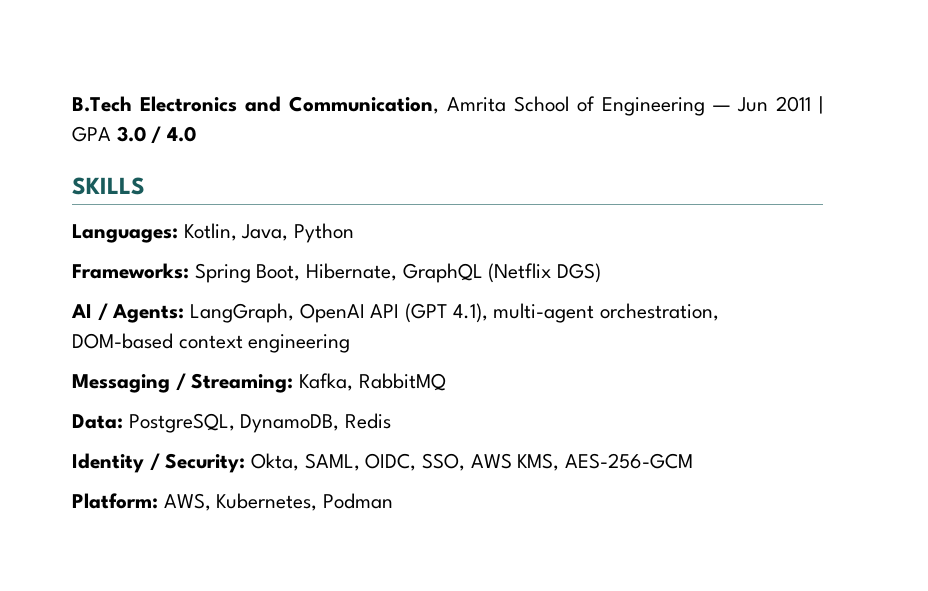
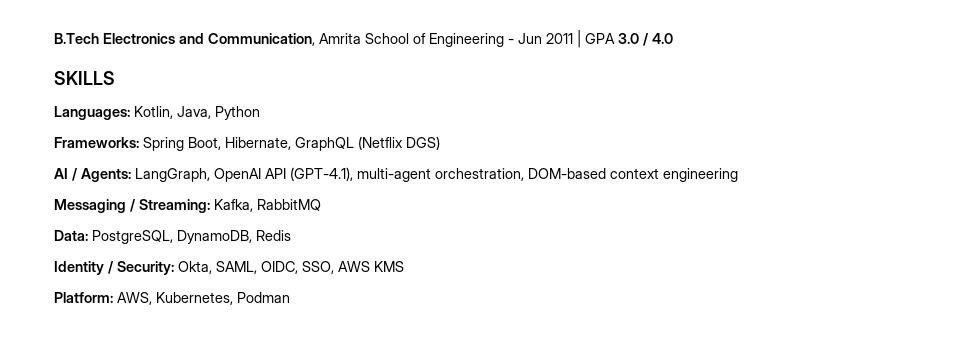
- B.Tech Electronics and Communication, Amrita School of Engineering — Jun 2011 | GPA 3.0 / 4.0
+ B.Tech Electronics and Communication, Amrita School of Engineering - Jun 2011 | GPA 3.0 / 4.0
- AI / Agents: LangGraph, OpenAI API (GPT 4.1), multi-agent orchestration, DOM-based context engineering
+ AI / Agents: LangGraph, OpenAI API (GPT-4.1), multi-agent orchestration, DOM-based context engineering
- Identity / Security: Okta, SAML, OIDC, SSO, AWS KMS, AES-256-GCM
+ Identity / Security: Okta, SAML, OIDC, SSO, AWS KMS

